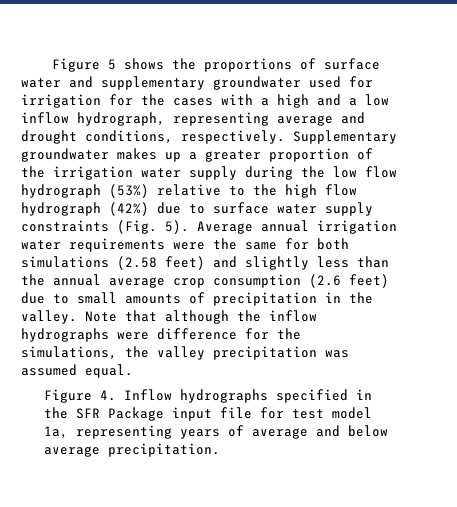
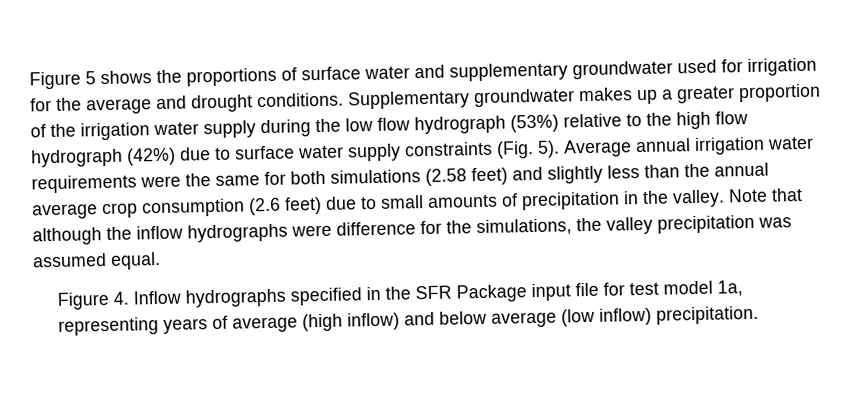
- Figure 5 shows the proportions of surface water and supplementary groundwater used for irrigation for the cases with a high and a low inflow hydrograph, representing average and drought conditions, respectively.
+ Figure 5 shows the proportions of surface water and supplementary groundwater used for irrigation for the average and drought conditions.
- Figure 4. Inflow hydrographs specified in the SFR Package input file for test model 1a, representing years of average and below average precipitation.
+ Figure 4. Inflow hydrographs specified in the SFR Package input file for test model 1a, representing years of average (high inflow) and below average (low inflow) precipitation.

